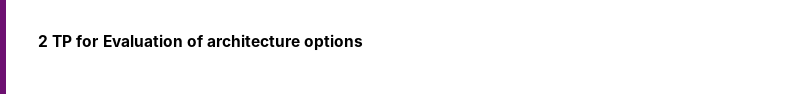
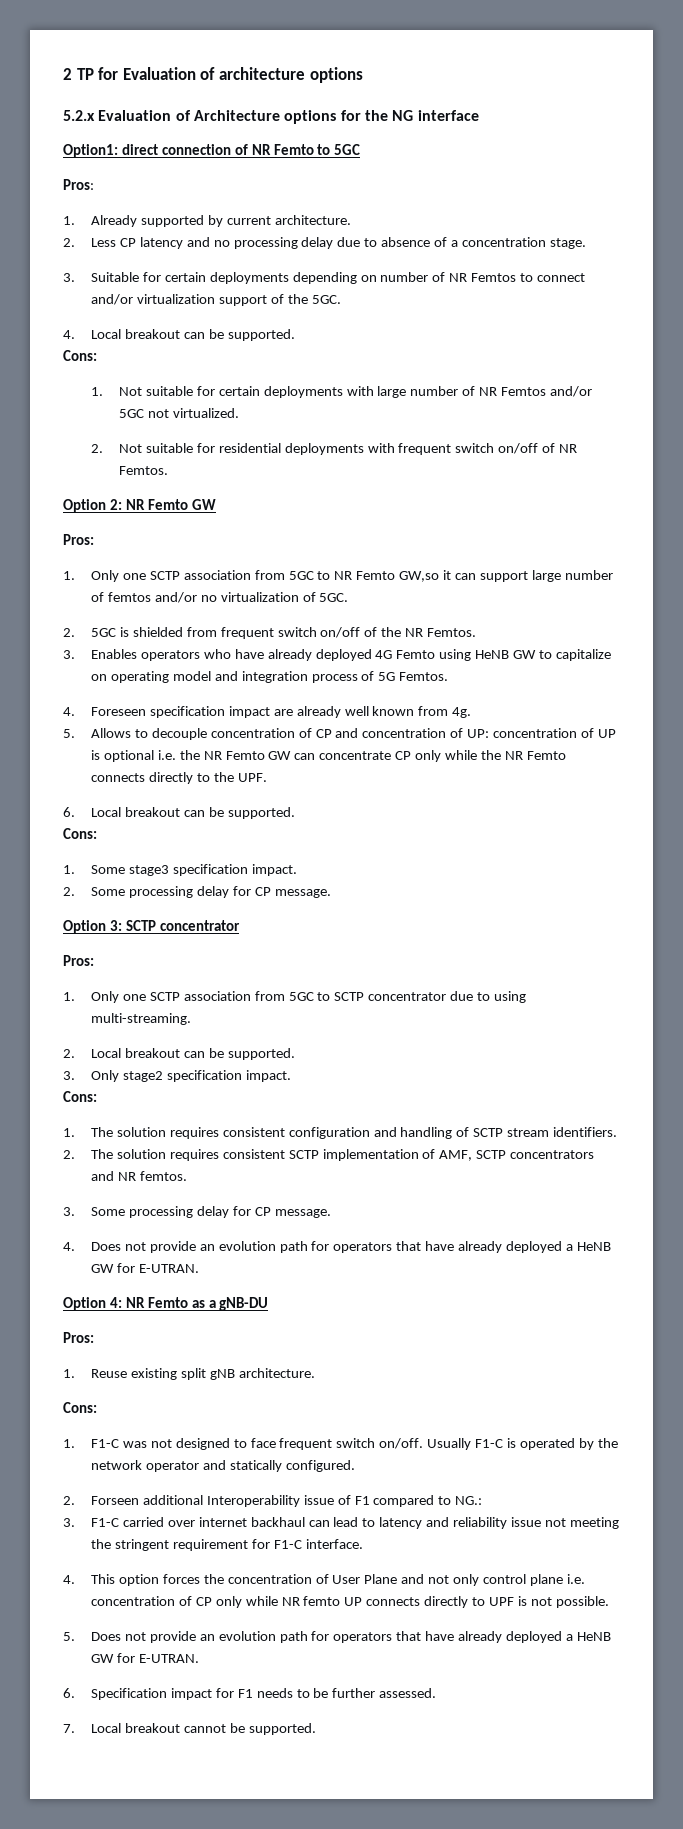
+ 5.2.x Evaluation of Architecture options for the NG interface
+ Option1: direct connection of NR Femto to 5GC
+ Pros:
+ 1. Already supported by current architecture.
+ 2. Less CP latency and no processing delay due to absence of a concentration stage.
+ 3. Suitable for certain deployments depending on number of NR Femtos to connect and/or virtualization support of the 5GC.
+ 4. Local breakout can be supported.
+ Cons:
+ 1. Not suitable for certain deployments with large number of NR Femtos and/or 5GC not virtualized.
+ 2. Not suitable for residential deployments with frequent switch on/off of NR Femtos.
+ Option 2: NR Femto GW
+ Pros:
+ 1. Only one SCTP association from 5GC to NR Femto GW,so it can support large number of femtos and/or no virtualization of 5GC.
+ 2. 5GC is shielded from frequent switch on/off of the NR Femtos.
+ 3. Enables operators who have already deployed 4G Femto using HeNB GW to capitalize on operating model and integration process of 5G Femtos.
+ 4. Foreseen specification impact are already well known from 4g.
+ 5. Allows to decouple concentration of CP and concentration of UP: concentration of UP is optional i.e. the NR Femto GW can concentrate CP only while the NR Femto connects directly to the UPF.
+ 6. Local breakout can be supported.
+ Cons:
+ 1. Some stage3 specification impact.
+ 2. Some processing delay for CP message.
+ Option 3: SCTP concentrator
+ Pros:
+ 1. Only one SCTP association from 5GC to SCTP concentrator due to using multi-streaming.
+ 2. Local breakout can be supported.
+ 3. Only stage2 specification impact.
+ Cons:
+ 1. The solution requires consistent configuration and handling of SCTP stream identifiers.
+ 2. The solution requires consistent SCTP implementation of AMF, SCTP concentrators and NR femtos.
+ 3. Some processing delay for CP message.
+ 4. Does not provide an evolution path for operators that have already deployed a HeNB GW for E-UTRAN.
+ Option 4: NR Femto as a gNB-DU
+ Pros:
+ 1. Reuse existing split gNB architecture.
+ Cons:
+ 1. F1-C was not designed to face frequent switch on/off. Usually F1-C is operated by the network operator and statically configured.
+ 2. Forseen additional Interoperability issue of F1 compared to NG.:
+ 3. F1-C carried over internet backhaul can lead to latency and reliability issue not meeting the stringent requirement for F1-C interface.
+ 4. This option forces the concentration of User Plane and not only control plane i.e. concentration of CP only while NR femto UP connects directly to UPF is not possible.
+ 5. Does not provide an evolution path for operators that have already deployed a HeNB GW for E-UTRAN.
+ 6. Specification impact for F1 needs to be further assessed.
+ 7. Local breakout cannot be supported.

